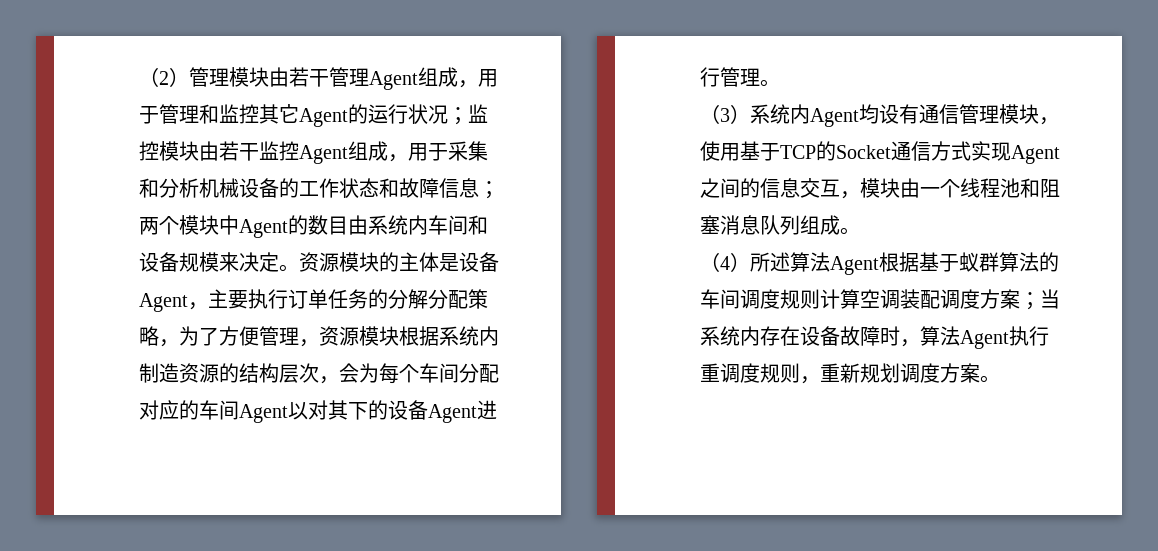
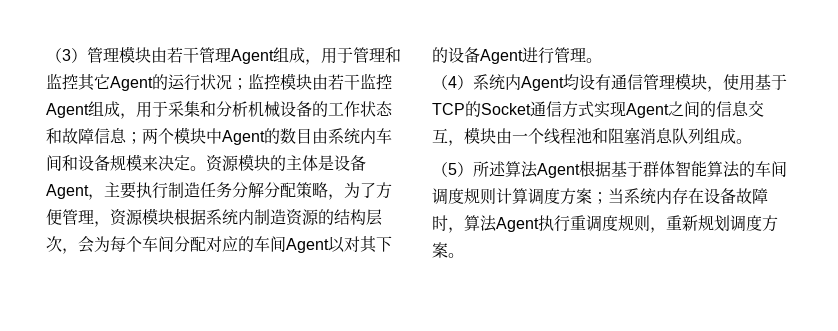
- （2）管理模块由若干管理Agent组成，用于管理和监控其它Agent的运行状况；监控模块由若干监控Agent组成，用于采集和分析机械设备的工作状态和故障信息；两个模块中Agent的数目由系统内车间和设备规模来决定。
+ （3）管理模块由若干管理Agent组成，用于管理和监控其它Agent的运行状况；监控模块由若干监控Agent组成，用于采集和分析机械设备的工作状态和故障信息；两个模块中Agent的数目由系统内车间和设备规模来决定。
- 资源模块的主体是设备Agent，主要执行订单任务的分解分配策略，为了方便管理，资源模块根据系统内制造资源的结构层次，会为每个车间分配对应的车间Agent以对其下的设备Agent进行管理。
+ 资源模块的主体是设备Agent，主要执行制造任务分解分配策略，为了方便管理，资源模块根据系统内制造资源的结构层次，会为每个车间分配对应的车间Agent以对其下的设备Agent进行管理。
- （3）系统内Agent均设有通信管理模块，使用基于TCP的Socket通信方式实现Agent之间的信息交互，模块由一个线程池和阻塞消息队列组成。
+ （4）系统内Agent均设有通信管理模块，使用基于TCP的Socket通信方式实现Agent之间的信息交互，模块由一个线程池和阻塞消息队列组成。
- （4）所述算法Agent根据基于蚁群算法的车间调度规则计算空调装配调度方案；当系统内存在设备故障时，算法Agent执行重调度规则，重新规划调度方案。
+ （5）所述算法Agent根据基于群体智能算法的车间调度规则计算调度方案；当系统内存在设备故障时，算法Agent执行重调度规则，重新规划调度方案。

